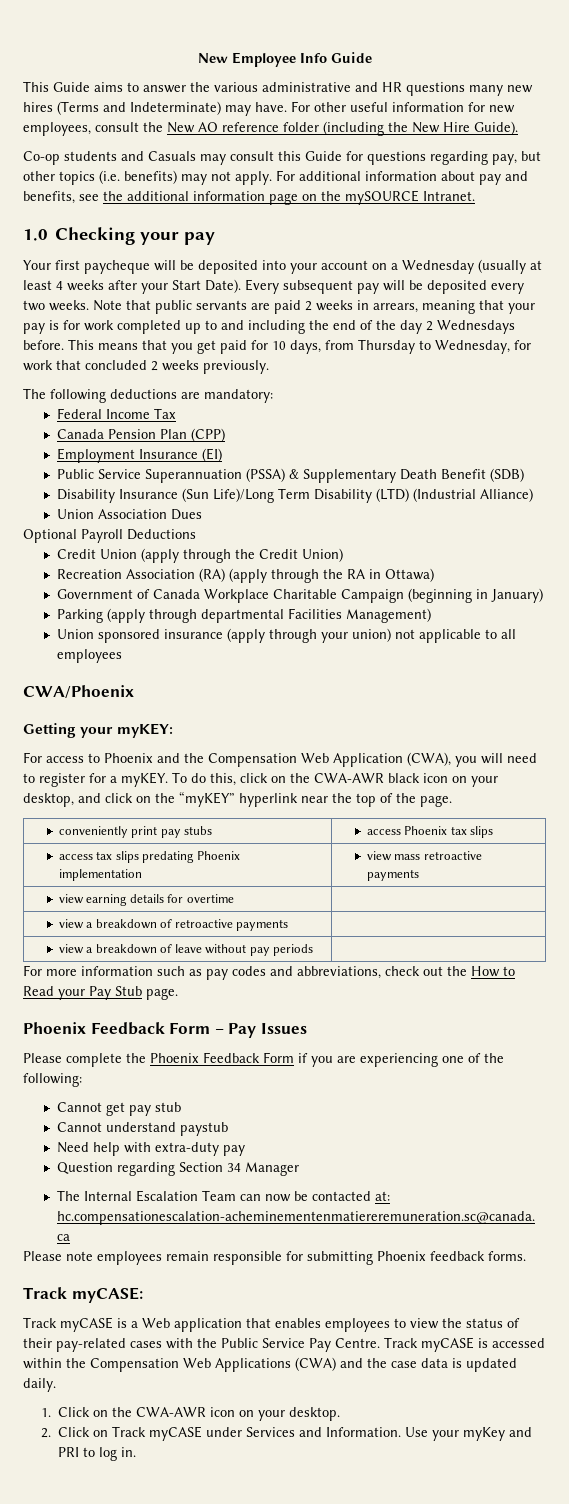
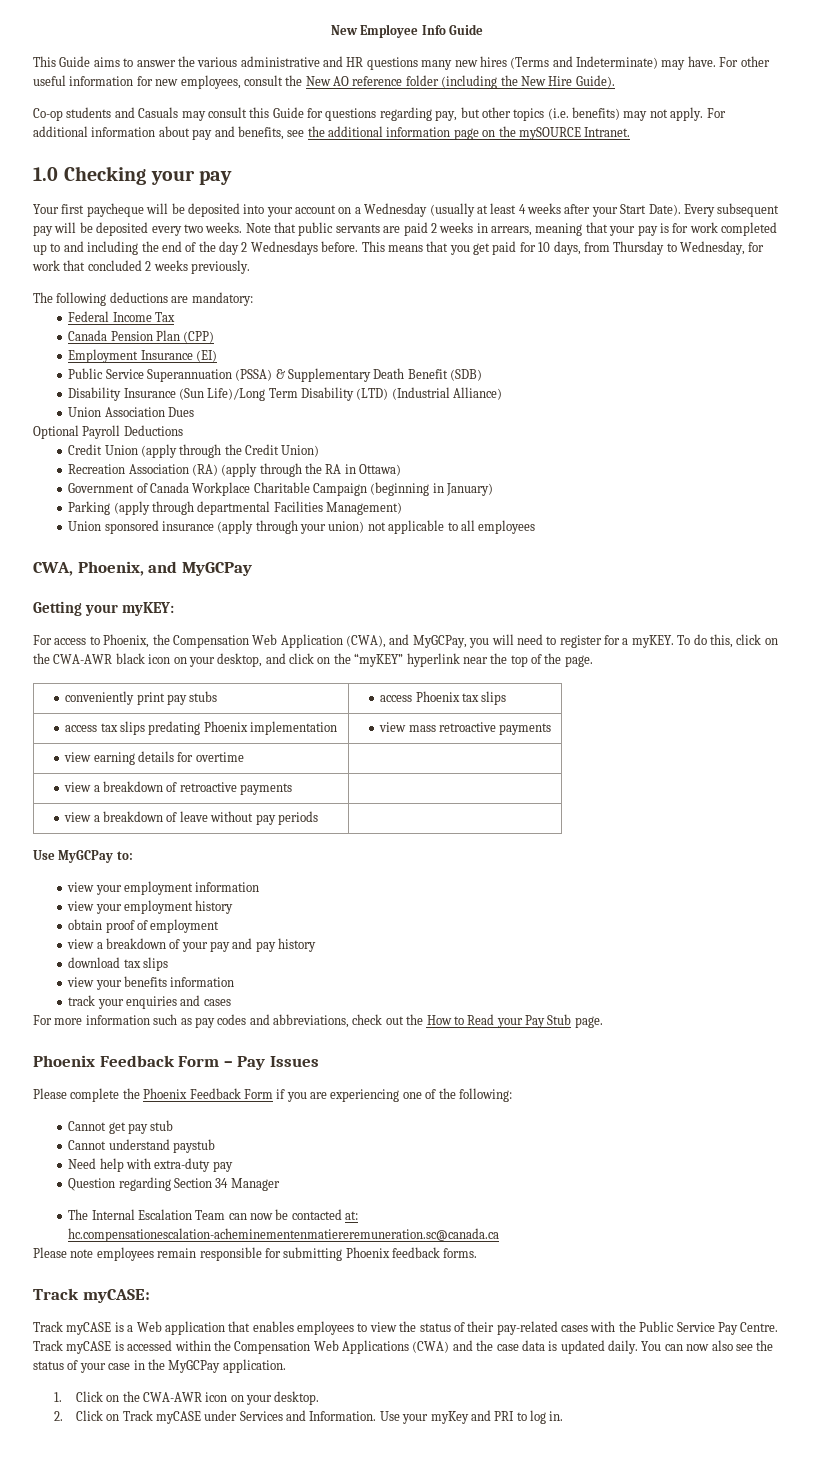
- CWA/Phoenix
+ CWA, Phoenix, and MyGCPay
- For access to Phoenix and the Compensation Web Application (CWA), you will need to register for a myKEY.
+ For access to Phoenix, the Compensation Web Application (CWA), and MyGCPay, you will need to register for a myKEY.
+ Use MyGCPay to:
+ view your employment information
+ view your employment history
+ obtain proof of employment
+ view a breakdown of your pay and pay history
+ download tax slips
+ view your benefits information
+ track your enquiries and cases
+ You can now also see the status of your case in the MyGCPay application.

